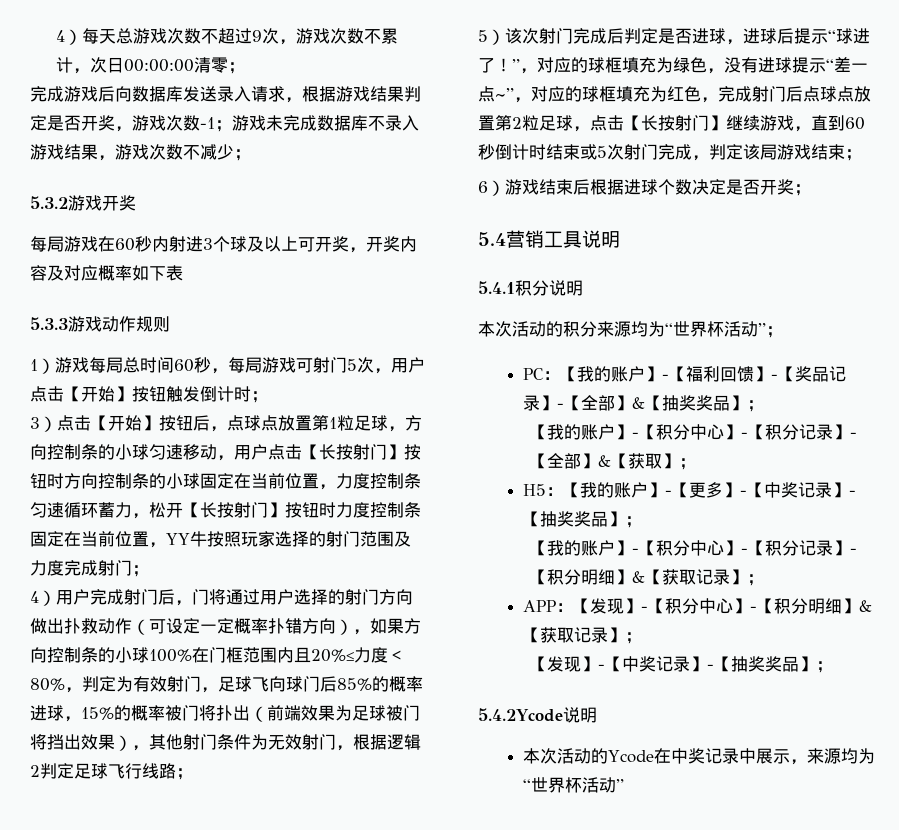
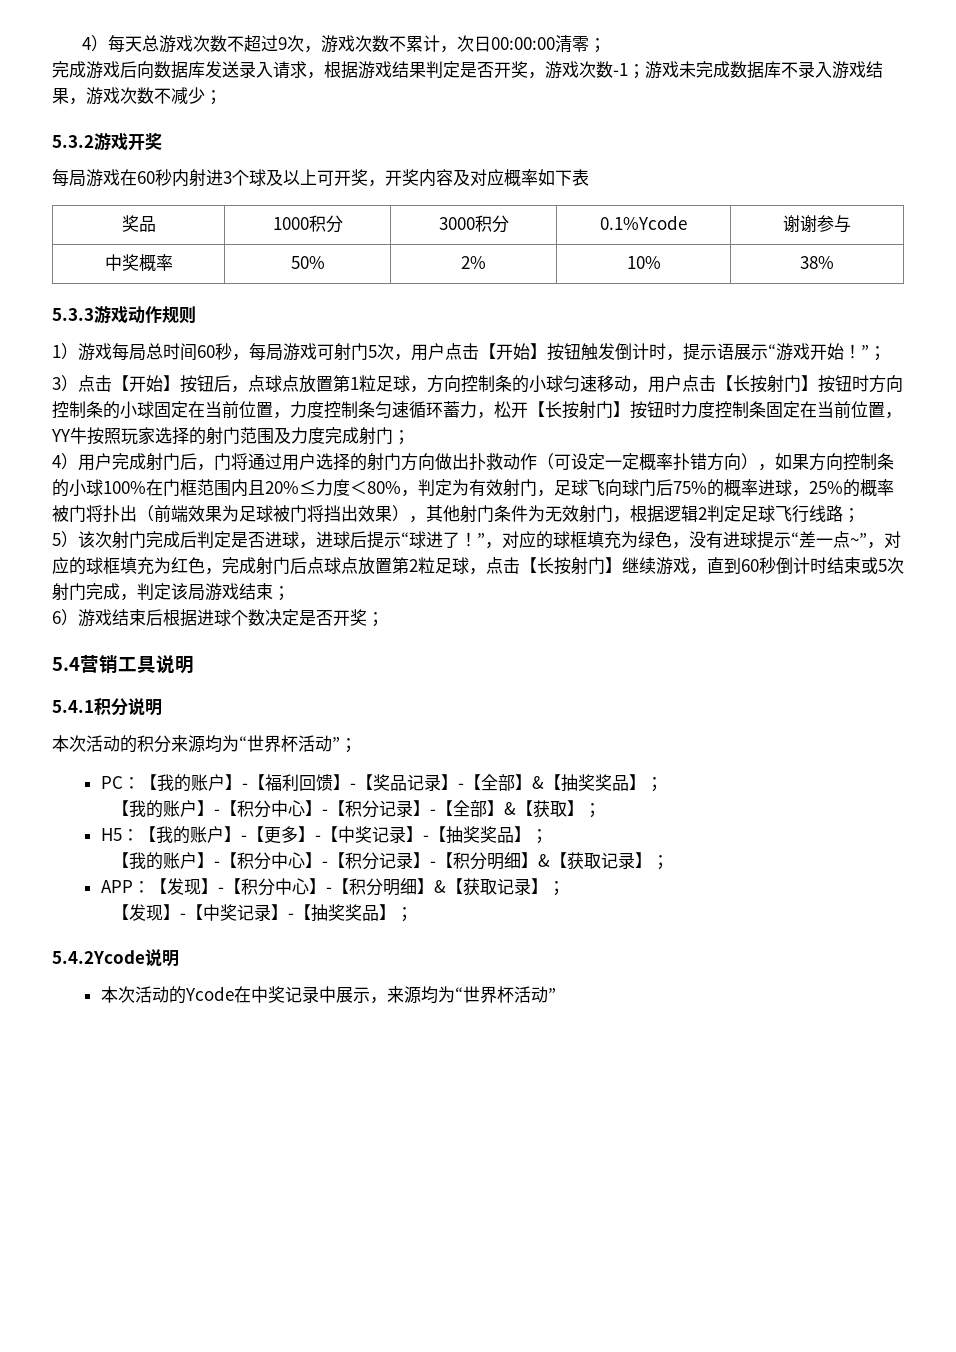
+ 奖品 | 1000积分 | 3000积分 | 0.1%Ycode | 谢谢参与
+ 中奖概率 | 50% | 2% | 10% | 38%
- 1）游戏每局总时间60秒，每局游戏可射门5次，用户点击【开始】按钮触发倒计时；
+ 1）游戏每局总时间60秒，每局游戏可射门5次，用户点击【开始】按钮触发倒计时，提示语展示“游戏开始！”；
- 4）用户完成射门后，门将通过用户选择的射门方向做出扑救动作（可设定一定概率扑错方向），如果方向控制条的小球100%在门框范围内且20%≤力度＜80%，判定为有效射门，足球飞向球门后85%的概率进球，15%的概率被门将扑出（前端效果为足球被门将挡出效果），其他射门条件为无效射门，根据逻辑2判定足球飞行线路；
+ 4）用户完成射门后，门将通过用户选择的射门方向做出扑救动作（可设定一定概率扑错方向），如果方向控制条的小球100%在门框范围内且20%≤力度＜80%，判定为有效射门，足球飞向球门后75%的概率进球，25%的概率被门将扑出（前端效果为足球被门将挡出效果），其他射门条件为无效射门，根据逻辑2判定足球飞行线路；

